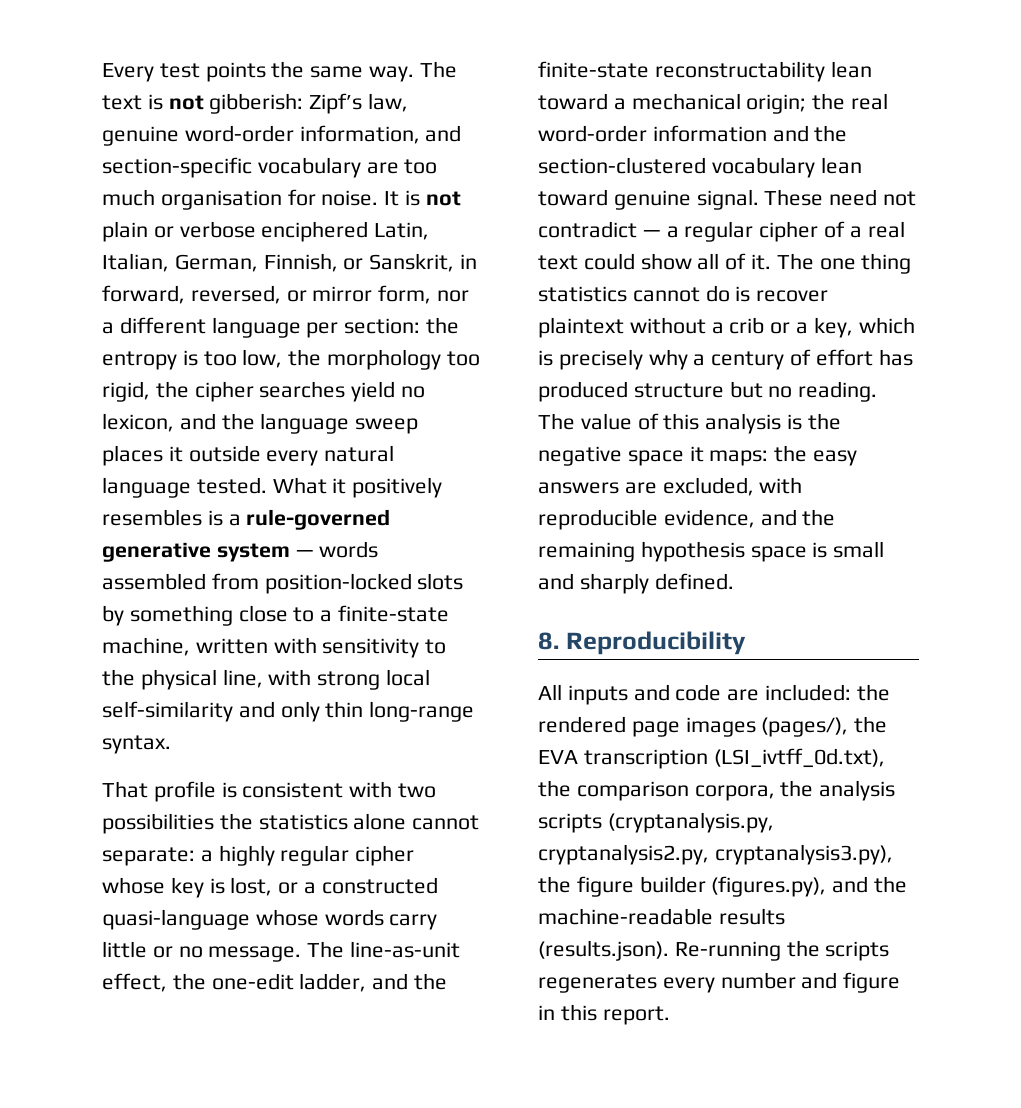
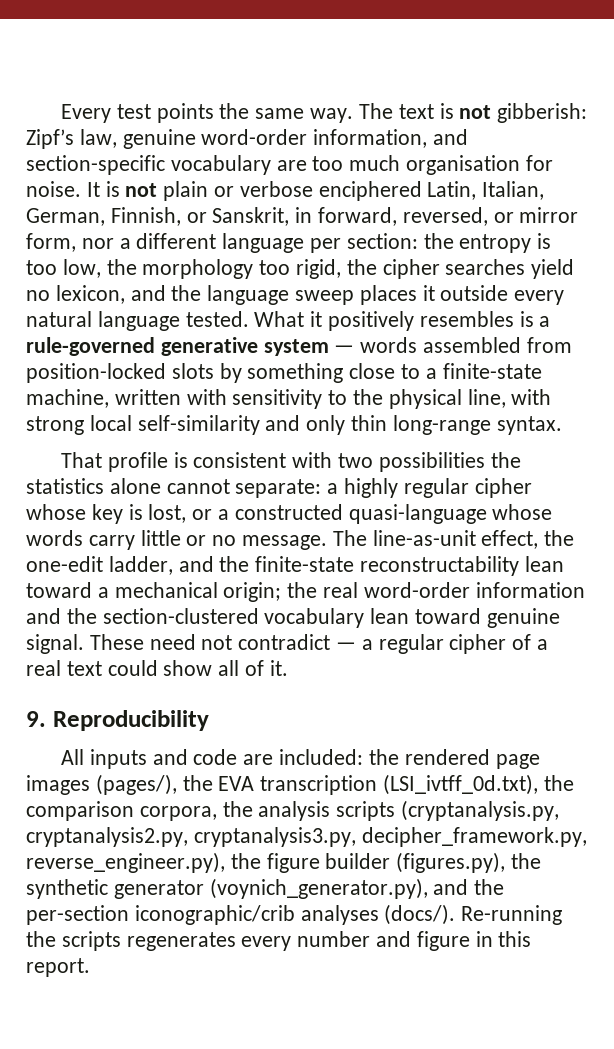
- These need not contradict — a regular cipher of a real text could show all of it. The one thing statistics cannot do is recover plaintext without a crib or a key, which is precisely why a century of effort has produced structure but no reading. The value of this analysis is the negative space it maps: the easy answers are excluded, with reproducible evidence, and the remaining hypothesis space is small and sharply defined.
- 8. Reproducibility
+ These need not contradict — a regular cipher of a real text could show all of it.
+ 9. Reproducibility
- All inputs and code are included: the rendered page images (pages/), the EVA transcription (LSI_ivtff_0d.txt), the comparison corpora, the analysis scripts (cryptanalysis.py, cryptanalysis2.py, cryptanalysis3.py), the figure builder (figures.py), and the machine-readable results (results.json). Re-running the scripts regenerates every number and figure in this report.
+ All inputs and code are included: the rendered page images (pages/), the EVA transcription (LSI_ivtff_0d.txt), the comparison corpora, the analysis scripts (cryptanalysis.py, cryptanalysis2.py, cryptanalysis3.py, decipher_framework.py, reverse_engineer.py), the figure builder (figures.py), the synthetic generator (voynich_generator.py), and the per-section iconographic/crib analyses (docs/). Re-running the scripts regenerates every number and figure in this report.

